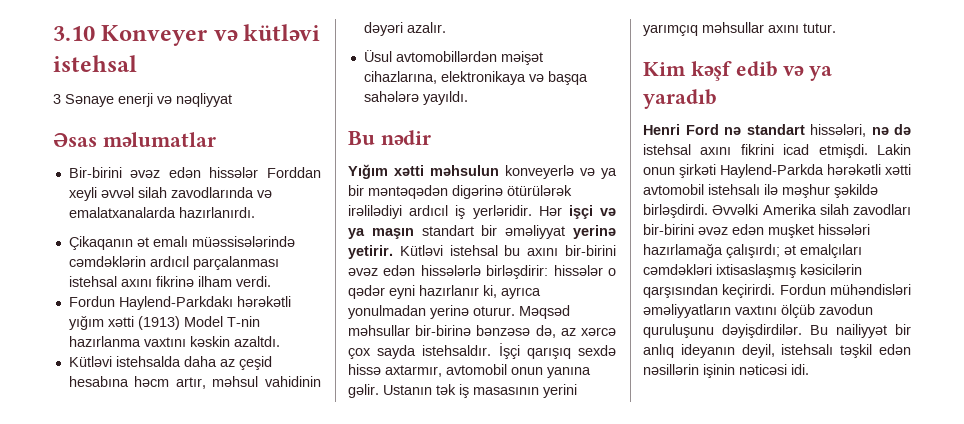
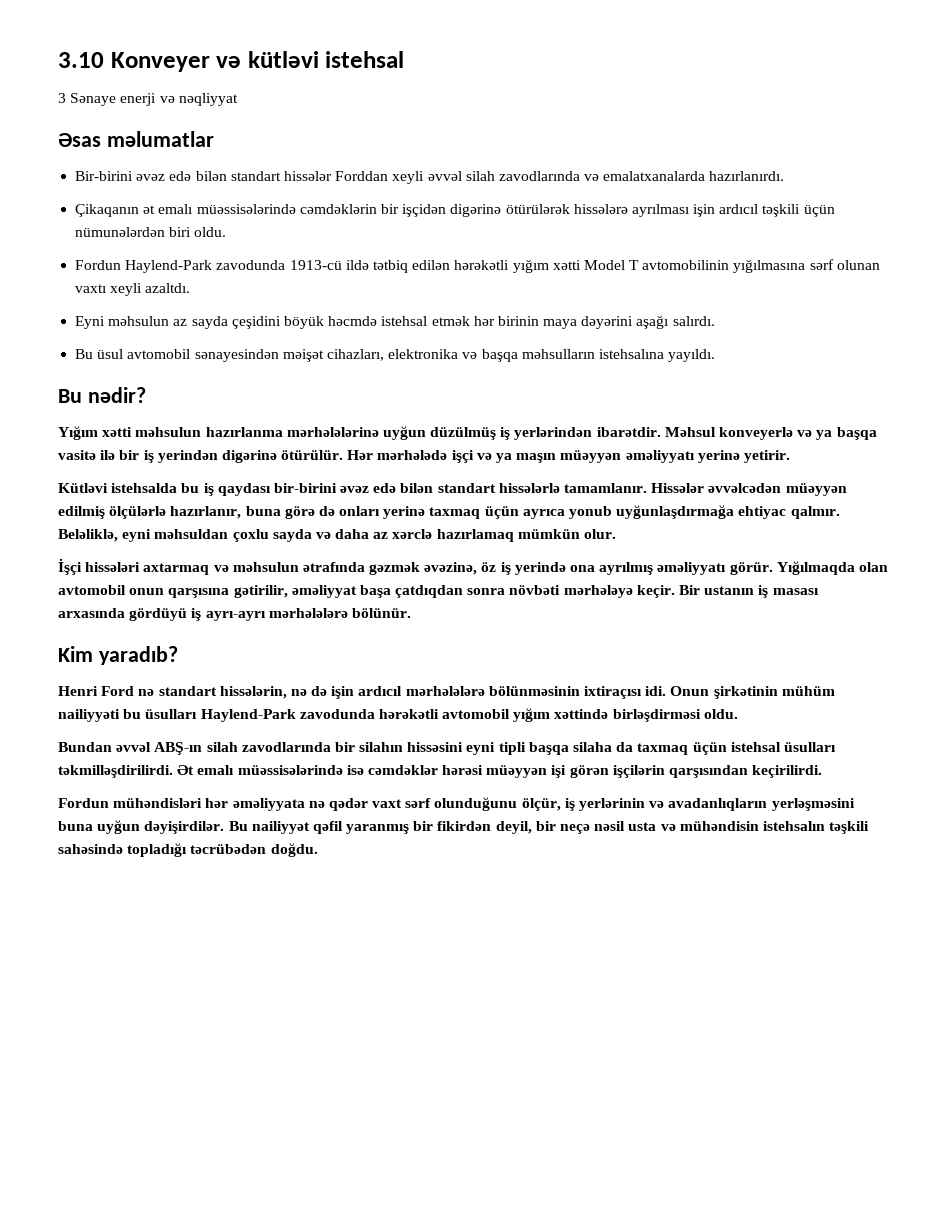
- Bir-birini əvəz edən hissələr Forddan xeyli əvvəl silah zavodlarında və emalatxanalarda hazırlanırdı.
+ Bir-birini əvəz edə bilən standart hissələr Forddan xeyli əvvəl silah zavodlarında və emalatxanalarda hazırlanırdı.
- Çikaqanın ət emalı müəssisələrində cəmdəklərin ardıcıl parçalanması istehsal axını fikrinə ilham verdi.
- Fordun Haylend-Parkdakı hərəkətli yığım xətti (1913) Model T-nin hazırlanma vaxtını kəskin azaltdı.
- Kütləvi istehsalda daha az çeşid hesabına həcm artır, məhsul vahidinin dəyəri azalır.
- Üsul avtomobillərdən məişət cihazlarına, elektronikaya və başqa sahələrə yayıldı.
+ Çikaqanın ət emalı müəssisələrində cəmdəklərin bir işçidən digərinə ötürülərək hissələrə ayrılması işin ardıcıl təşkili üçün nümunələrdən biri oldu.
+ Fordun Haylend-Park zavodunda 1913-cü ildə tətbiq edilən hərəkətli yığım xətti Model T avtomobilinin yığılmasına sərf olunan vaxtı xeyli azaltdı.
+ Eyni məhsulun az sayda çeşidini böyük həcmdə istehsal etmək hər birinin maya dəyərini aşağı salırdı.
+ Bu üsul avtomobil sənayesindən məişət cihazları, elektronika və başqa məhsulların istehsalına yayıldı.
- Bu nədir
+ Bu nədir?
- Yığım xətti məhsulun konveyerlə və ya bir məntəqədən digərinə ötürülərək irəlilədiyi ardıcıl iş yerləridir. Hər işçi və ya maşın standart bir əməliyyat yerinə yetirir. Kütləvi istehsal bu axını bir-birini əvəz edən hissələrlə birləşdirir: hissələr o qədər eyni hazırlanır ki, ayrıca yonulmadan yerinə oturur. Məqsəd məhsullar bir-birinə bənzəsə də, az xərcə çox sayda istehsaldır. İşçi qarışıq sexdə hissə axtarmır, avtomobil onun yanına gəlir. Ustanın tək iş masasının yerini yarımçıq məhsullar axını tutur.
- Kim kəşf edib və ya yaradıb
+ Yığım xətti məhsulun hazırlanma mərhələlərinə uyğun düzülmüş iş yerlərindən ibarətdir. Məhsul konveyerlə və ya başqa vasitə ilə bir iş yerindən digərinə ötürülür. Hər mərhələdə işçi və ya maşın müəyyən əməliyyatı yerinə yetirir.
+ Kütləvi istehsalda bu iş qaydası bir-birini əvəz edə bilən standart hissələrlə tamamlanır. Hissələr əvvəlcədən müəyyən edilmiş ölçülərlə hazırlanır, buna görə də onları yerinə taxmaq üçün ayrıca yonub uyğunlaşdırmağa ehtiyac qalmır. Beləliklə, eyni məhsuldan çoxlu sayda və daha az xərclə hazırlamaq mümkün olur.
+ İşçi hissələri axtarmaq və məhsulun ətrafında gəzmək əvəzinə, öz iş yerində ona ayrılmış əməliyyatı görür. Yığılmaqda olan avtomobil onun qarşısına gətirilir, əməliyyat başa çatdıqdan sonra növbəti mərhələyə keçir. Bir ustanın iş masası arxasında gördüyü iş ayrı-ayrı mərhələlərə bölünür.
+ Kim yaradıb?
- Henri Ford nə standart hissələri, nə də istehsal axını fikrini icad etmişdi. Lakin onun şirkəti Haylend-Parkda hərəkətli xətti avtomobil istehsalı ilə məşhur şəkildə birləşdirdi. Əvvəlki Amerika silah zavodları bir-birini əvəz edən muşket hissələri hazırlamağa çalışırdı; ət emalçıları cəmdəkləri ixtisaslaşmış kəsicilərin qarşısından keçirirdi. Fordun mühəndisləri əməliyyatların vaxtını ölçüb zavodun quruluşunu dəyişdirdilər. Bu nailiyyət bir anlıq ideyanın deyil, istehsalı təşkil edən nəsillərin işinin nəticəsi idi.
+ Henri Ford nə standart hissələrin, nə də işin ardıcıl mərhələlərə bölünməsinin ixtiraçısı idi. Onun şirkətinin mühüm nailiyyəti bu üsulları Haylend-Park zavodunda hərəkətli avtomobil yığım xəttində birləşdirməsi oldu.
+ Bundan əvvəl ABŞ-ın silah zavodlarında bir silahın hissəsini eyni tipli başqa silaha da taxmaq üçün istehsal üsulları təkmilləşdirilirdi. Ət emalı müəssisələrində isə cəmdəklər hərəsi müəyyən işi görən işçilərin qarşısından keçirilirdi.
+ Fordun mühəndisləri hər əməliyyata nə qədər vaxt sərf olunduğunu ölçür, iş yerlərinin və avadanlıqların yerləşməsini buna uyğun dəyişirdilər. Bu nailiyyət qəfil yaranmış bir fikirdən deyil, bir neçə nəsil usta və mühəndisin istehsalın təşkili sahəsində topladığı təcrübədən doğdu.

